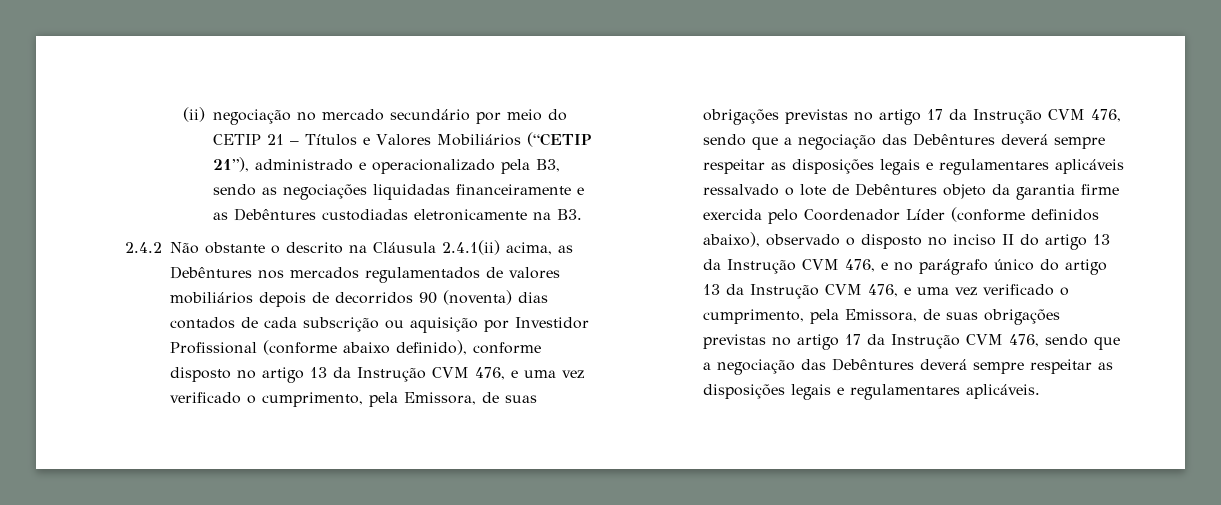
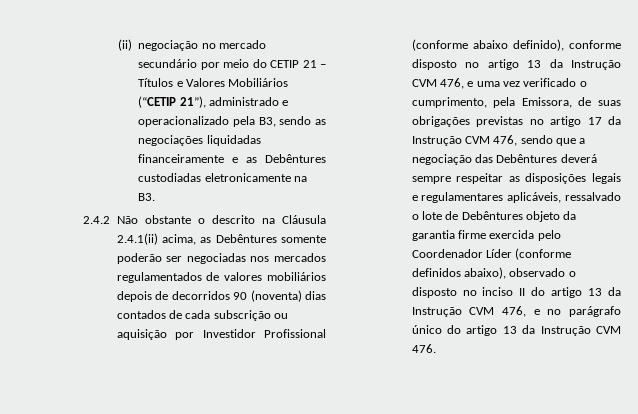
- 2.4.2 Não obstante o descrito na Cláusula 2.4.1(ii) acima, as Debêntures nos mercados regulamentados de valores mobiliários depois de decorridos 90 (noventa) dias contados de cada subscrição ou aquisição por Investidor Profissional (conforme abaixo definido), conforme disposto no artigo 13 da Instrução CVM 476, e uma vez verificado o cumprimento, pela Emissora, de suas obrigações previstas no artigo 17 da Instrução CVM 476, sendo que a negociação das Debêntures deverá sempre respeitar as disposições legais e regulamentares aplicáveis ressalvado o lote de Debêntures objeto da garantia firme exercida pelo Coordenador Líder (conforme definidos abaixo), observado o disposto no inciso II do artigo 13 da Instrução CVM 476, e no parágrafo único do artigo 13 da Instrução CVM 476, e uma vez verificado o cumprimento, pela Emissora, de suas obrigações previstas no artigo 17 da Instrução CVM 476, sendo que a negociação das Debêntures deverá sempre respeitar as disposições legais e regulamentares aplicáveis.
+ 2.4.2 Não obstante o descrito na Cláusula 2.4.1(ii) acima, as Debêntures somente poderão ser negociadas nos mercados regulamentados de valores mobiliários depois de decorridos 90 (noventa) dias contados de cada subscrição ou aquisição por Investidor Profissional (conforme abaixo definido), conforme disposto no artigo 13 da Instrução CVM 476, e uma vez verificado o cumprimento, pela Emissora, de suas obrigações previstas no artigo 17 da Instrução CVM 476, sendo que a negociação das Debêntures deverá sempre respeitar as disposições legais e regulamentares aplicáveis, ressalvado o lote de Debêntures objeto da garantia firme exercida pelo Coordenador Líder (conforme definidos abaixo), observado o disposto no inciso II do artigo 13 da Instrução CVM 476, e no parágrafo único do artigo 13 da Instrução CVM 476.

